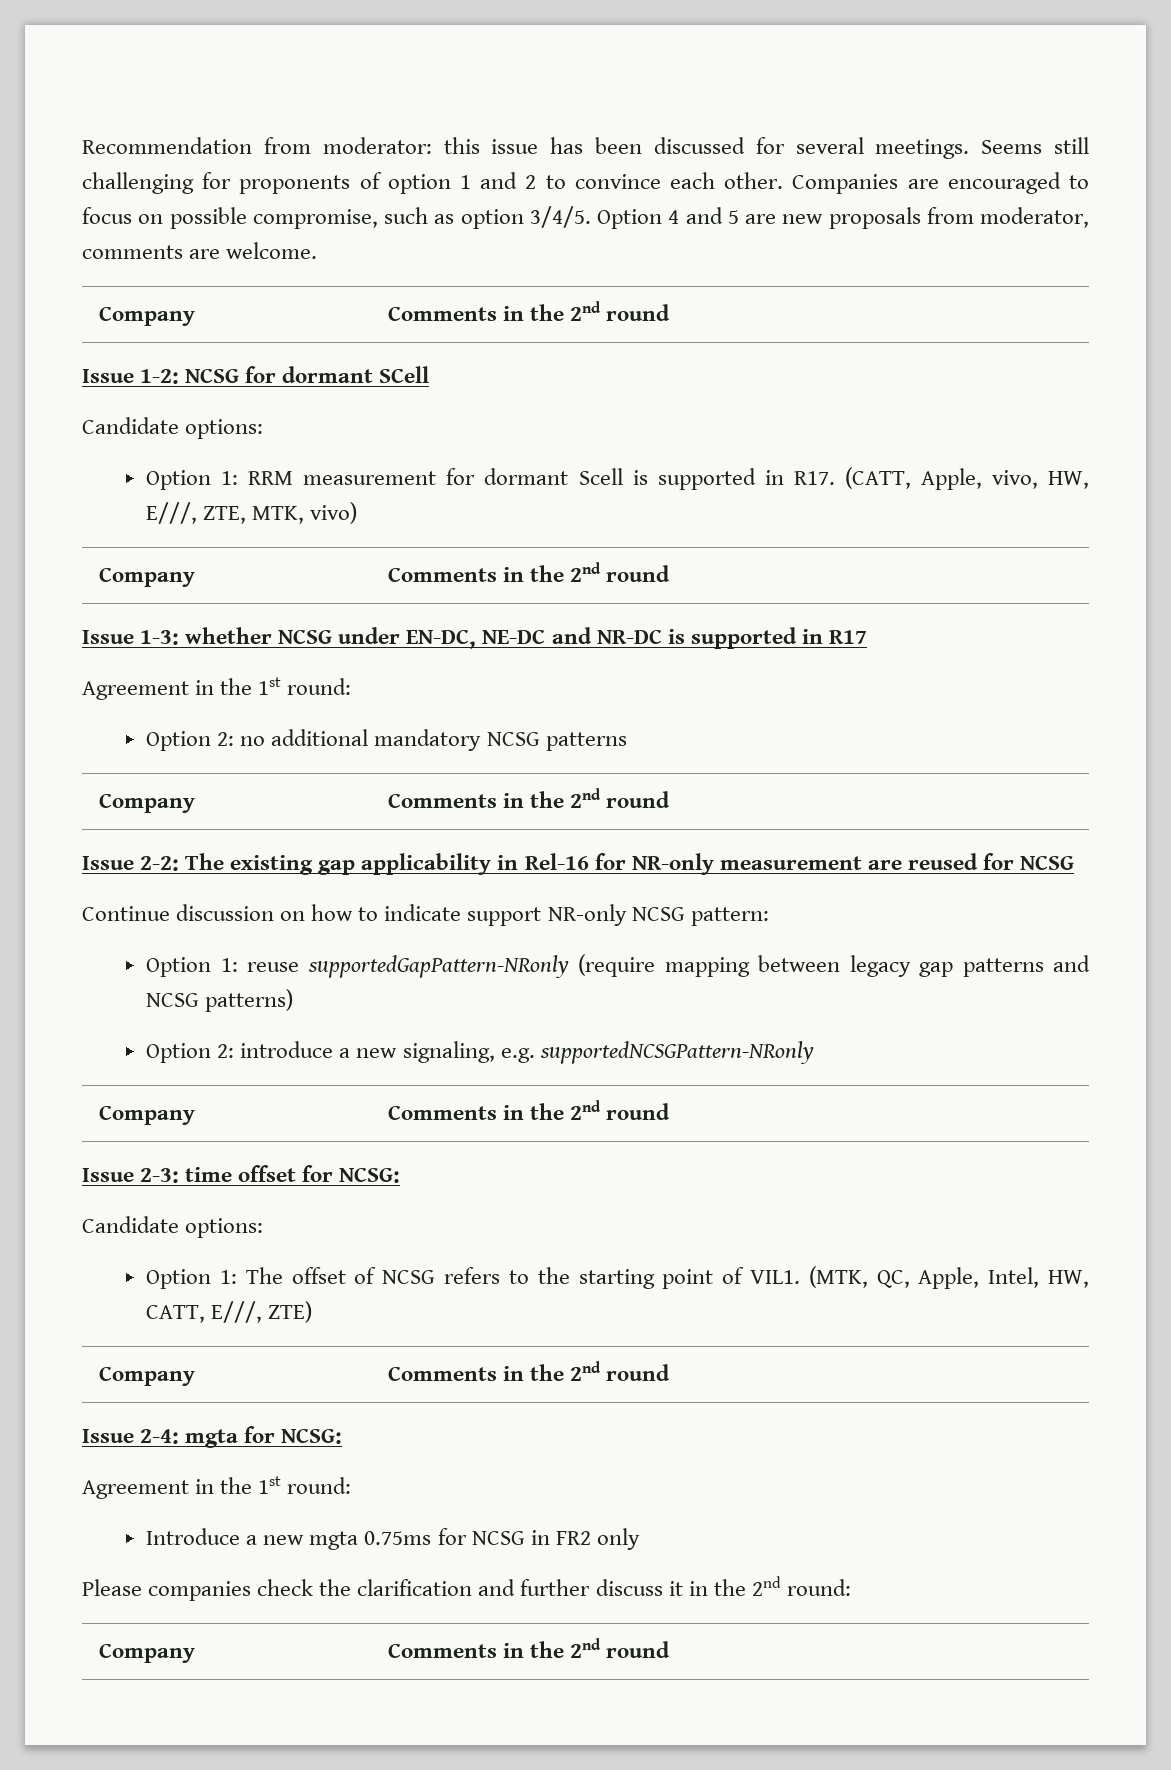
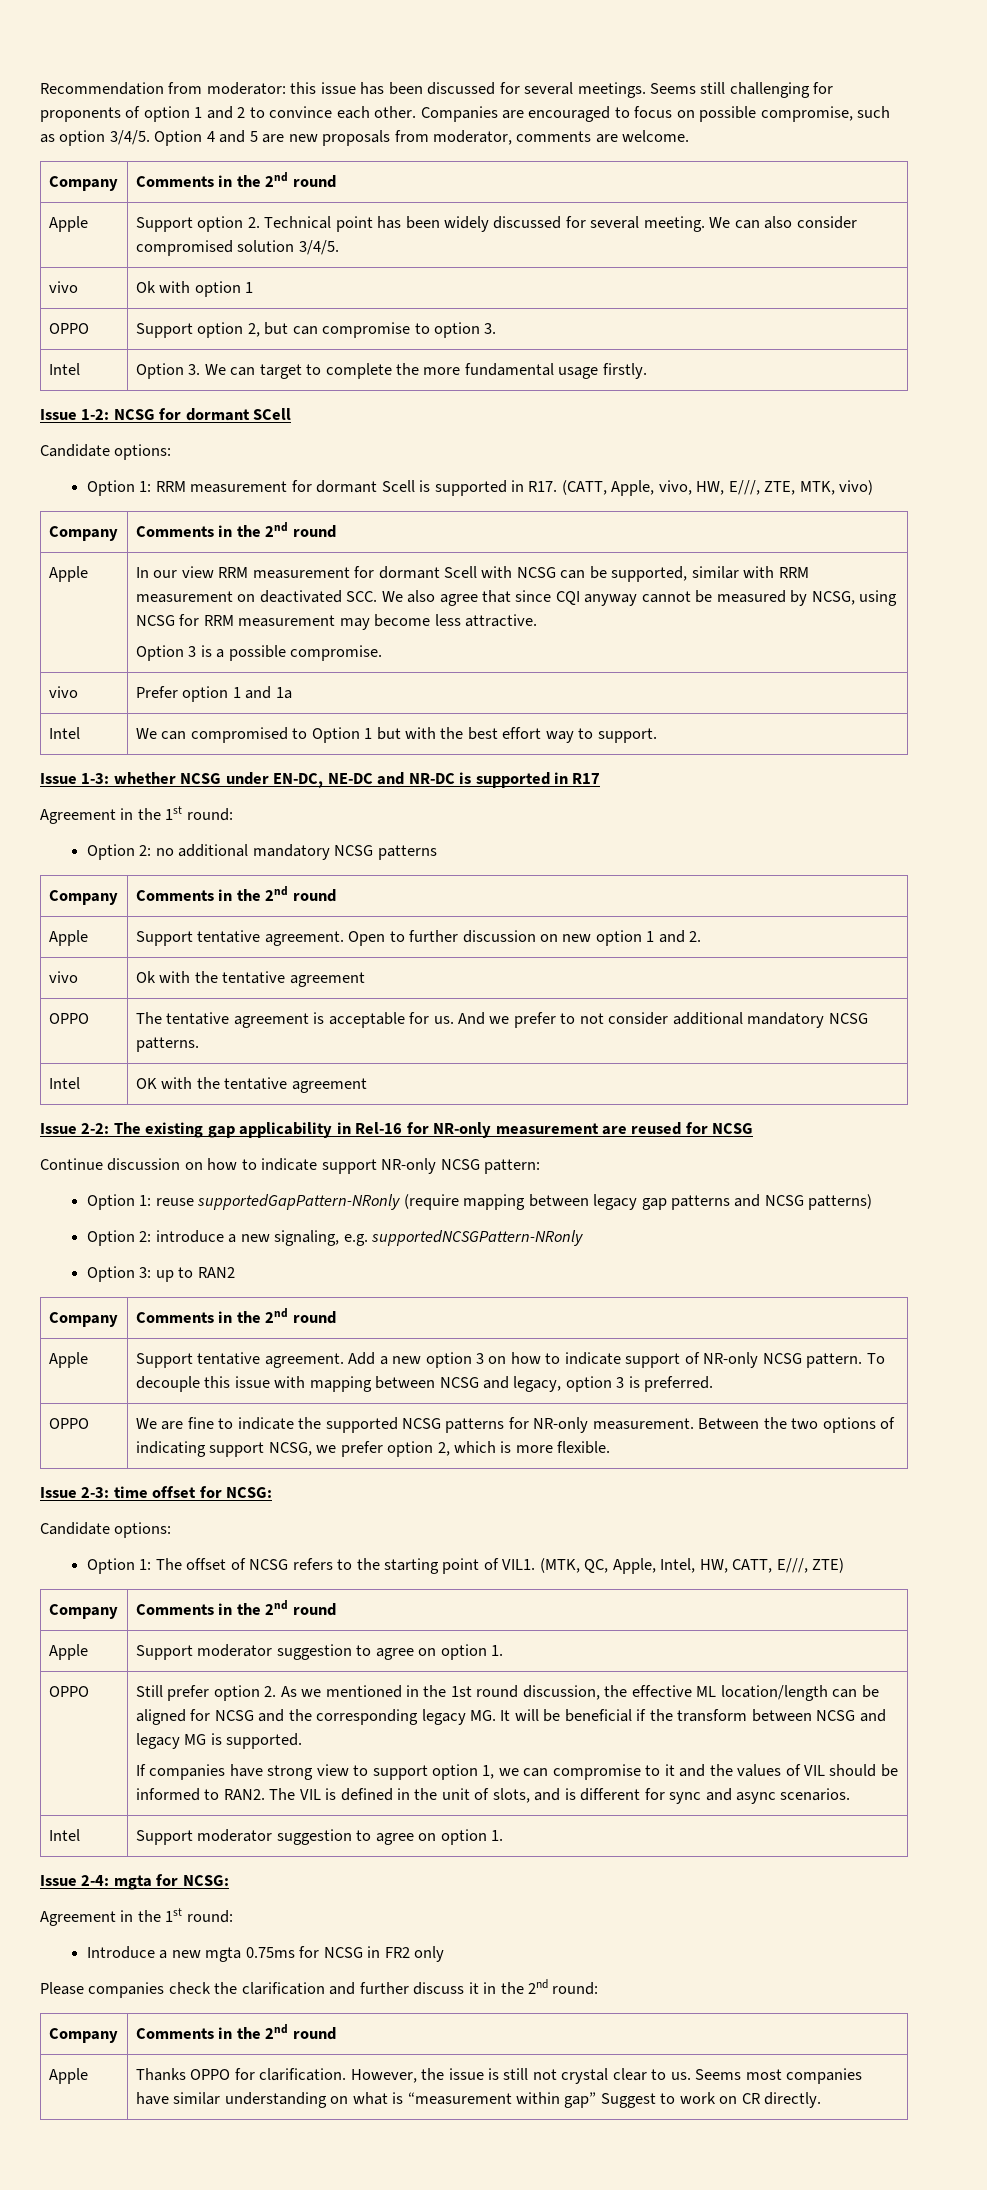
+ Apple | Support option 2. Technical point has been widely discussed for several meeting. We can also consider compromised solution 3/4/5.
+ vivo | Ok with option 1
+ OPPO | Support option 2, but can compromise to option 3.
+ Intel | Option 3. We can target to complete the more fundamental usage firstly.
+ Apple | In our view RRM measurement for dormant Scell with NCSG can be supported, similar with RRM measurement on deactivated SCC. We also agree that since CQI anyway cannot be measured by NCSG, using NCSG for RRM measurement may become less attractive.
+ Option 3 is a possible compromise.
+ vivo | Prefer option 1 and 1a
+ Intel | We can compromised to Option 1 but with the best effort way to support.
+ Apple | Support tentative agreement. Open to further discussion on new option 1 and 2.
+ vivo | Ok with the tentative agreement
+ OPPO | The tentative agreement is acceptable for us. And we prefer to not consider additional mandatory NCSG patterns.
+ Intel | OK with the tentative agreement
  Option 2: introduce a new signaling, e.g. supportedNCSGPattern-NRonly
+ Option 3: up to RAN2
  Company | Comments in the 2nd round
+ Apple | Support tentative agreement. Add a new option 3 on how to indicate support of NR-only NCSG pattern. To decouple this issue with mapping between NCSG and legacy, option 3 is preferred.
+ OPPO | We are fine to indicate the supported NCSG patterns for NR-only measurement. Between the two options of indicating support NCSG, we prefer option 2, which is more flexible.
+ Apple | Support moderator suggestion to agree on option 1.
+ OPPO | Still prefer option 2. As we mentioned in the 1st round discussion, the effective ML location/length can be aligned for NCSG and the corresponding legacy MG. It will be beneficial if the transform between NCSG and legacy MG is supported.
+ If companies have strong view to support option 1, we can compromise to it and the values of VIL should be informed to RAN2. The VIL is defined in the unit of slots, and is different for sync and async scenarios.
+ Intel | Support moderator suggestion to agree on option 1.
+ Apple | Thanks OPPO for clarification. However, the issue is still not crystal clear to us. Seems most companies have similar understanding on what is “measurement within gap” Suggest to work on CR directly.

